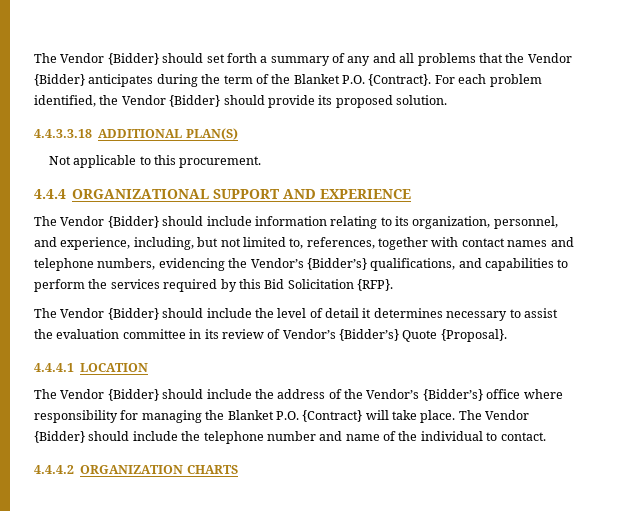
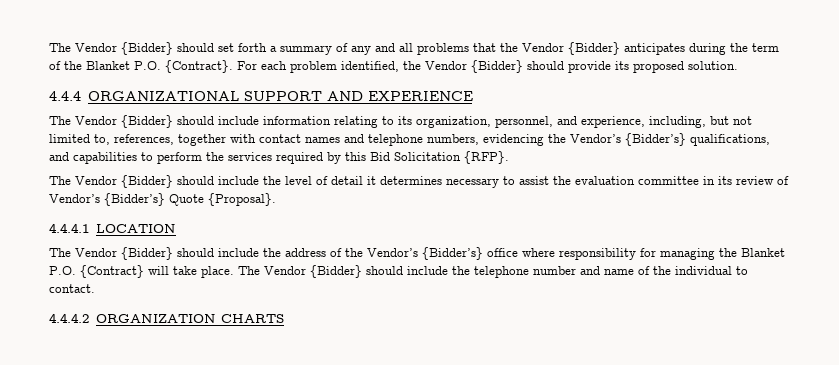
- 4.4.3.3.18 ADDITIONAL PLAN(S)
- Not applicable to this procurement.

